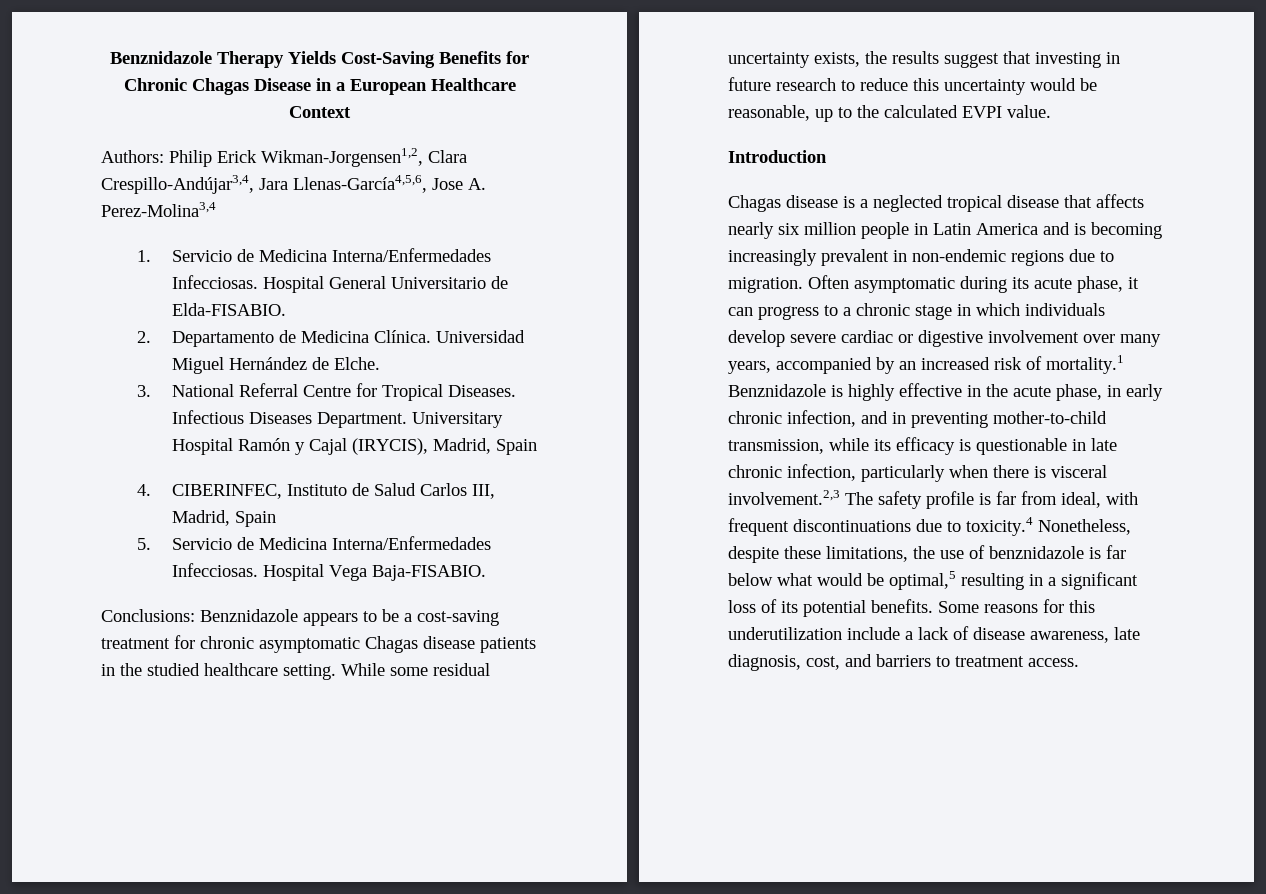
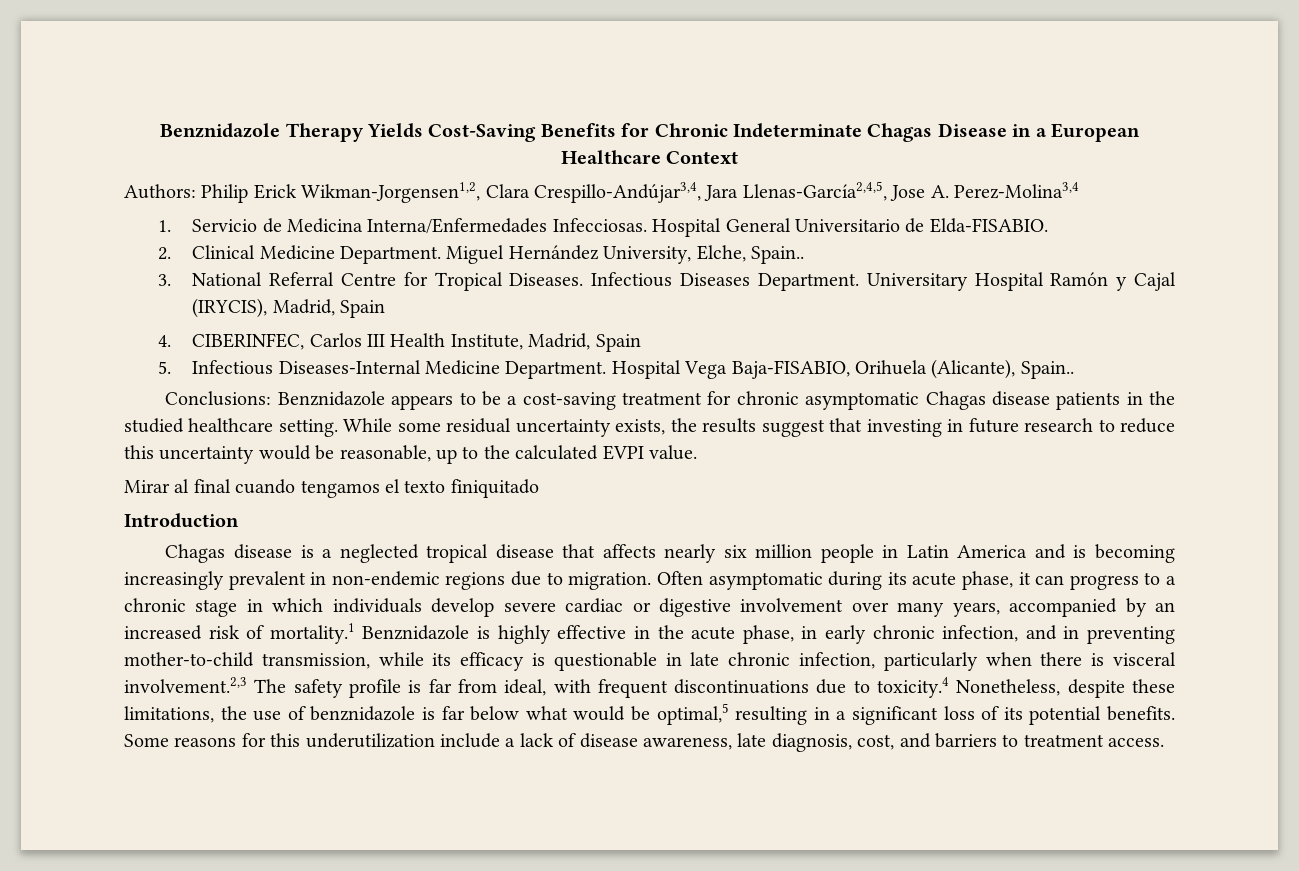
- Benznidazole Therapy Yields Cost-Saving Benefits for Chronic Chagas Disease in a European Healthcare Context
+ Benznidazole Therapy Yields Cost-Saving Benefits for Chronic Indeterminate Chagas Disease in a European Healthcare Context
- Authors: Philip Erick Wikman-Jorgensen1,2, Clara Crespillo-Andújar3,4, Jara Llenas-García4,5,6, Jose A. Perez-Molina3,4
+ Authors: Philip Erick Wikman-Jorgensen1,2, Clara Crespillo-Andújar3,4, Jara Llenas-García2,4,5, Jose A. Perez-Molina3,4
- 2. Departamento de Medicina Clínica. Universidad Miguel Hernández de Elche.
+ 2. Clinical Medicine Department. Miguel Hernández University, Elche, Spain..
- 4. CIBERINFEC, Instituto de Salud Carlos III, Madrid, Spain
- 5. Servicio de Medicina Interna/Enfermedades Infecciosas. Hospital Vega Baja-FISABIO.
+ 4. CIBERINFEC, Carlos III Health Institute, Madrid, Spain
+ 5. Infectious Diseases-Internal Medicine Department. Hospital Vega Baja-FISABIO, Orihuela (Alicante), Spain..
+ Mirar al final cuando tengamos el texto finiquitado

